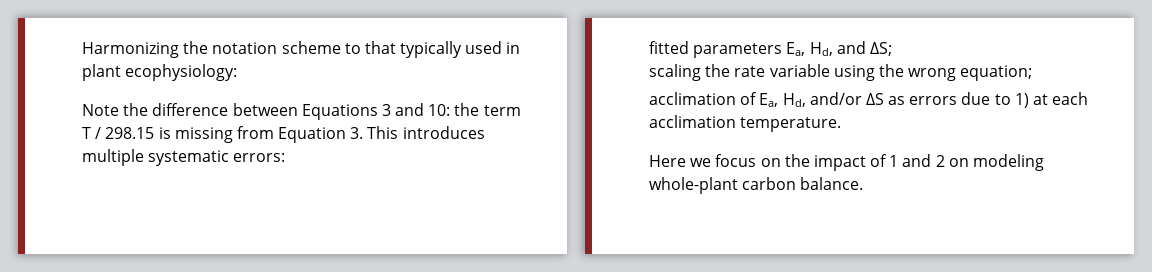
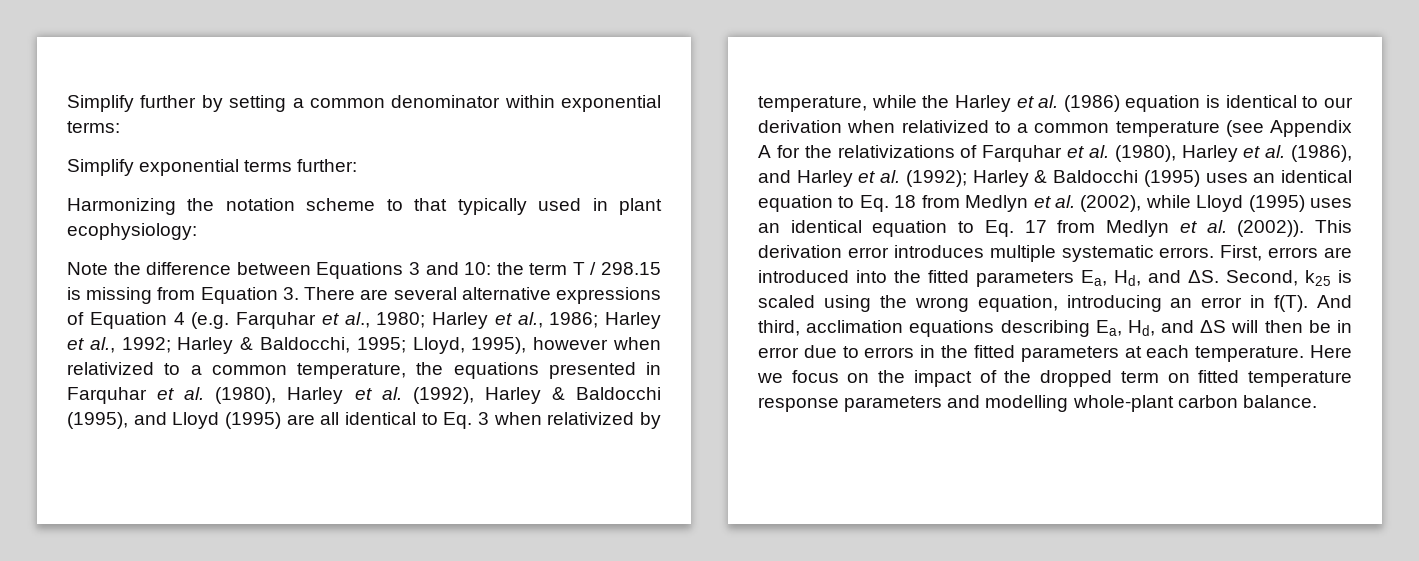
+ Simplify further by setting a common denominator within exponential terms:
+ Simplify exponential terms further:
- Note the difference between Equations 3 and 10: the term T / 298.15 is missing from Equation 3. This introduces multiple systematic errors:
- fitted parameters Ea, Hd, and ΔS;
- scaling the rate variable using the wrong equation;
- acclimation of Ea, Hd, and/or ΔS as errors due to 1) at each acclimation temperature.
- Here we focus on the impact of 1 and 2 on modeling whole-plant carbon balance.
+ Note the difference between Equations 3 and 10: the term T / 298.15 is missing from Equation 3. There are several alternative expressions of Equation 4 (e.g. Farquhar et al., 1980; Harley et al., 1986; Harley et al., 1992; Harley & Baldocchi, 1995; Lloyd, 1995), however when relativized to a common temperature, the equations presented in Farquhar et al. (1980), Harley et al. (1992), Harley & Baldocchi (1995), and Lloyd (1995) are all identical to Eq. 3 when relativized by temperature, while the Harley et al. (1986) equation is identical to our derivation when relativized to a common temperature (see Appendix A for the relativizations of Farquhar et al. (1980), Harley et al. (1986), and Harley et al. (1992); Harley & Baldocchi (1995) uses an identical equation to Eq. 18 from Medlyn et al. (2002), while Lloyd (1995) uses an identical equation to Eq. 17 from Medlyn et al. (2002)). This derivation error introduces multiple systematic errors. First, errors are introduced into the fitted parameters Ea, Hd, and ΔS. Second, k25 is scaled using the wrong equation, introducing an error in f(T). And third, acclimation equations describing Ea, Hd, and ΔS will then be in error due to errors in the fitted parameters at each temperature. Here we focus on the impact of the dropped term on fitted temperature response parameters and modelling whole-plant carbon balance.

